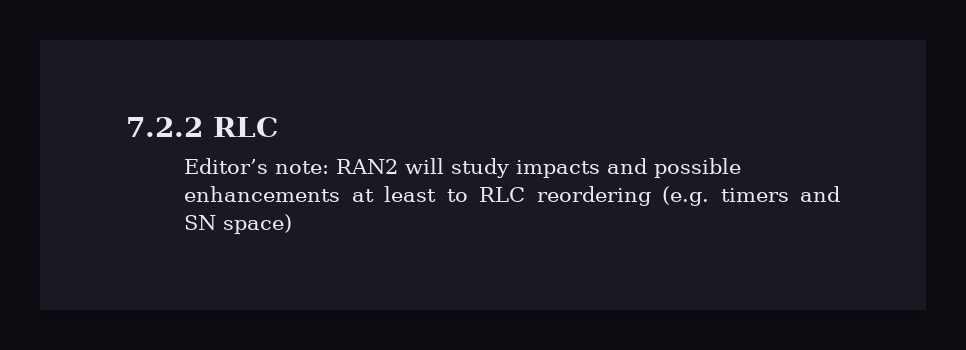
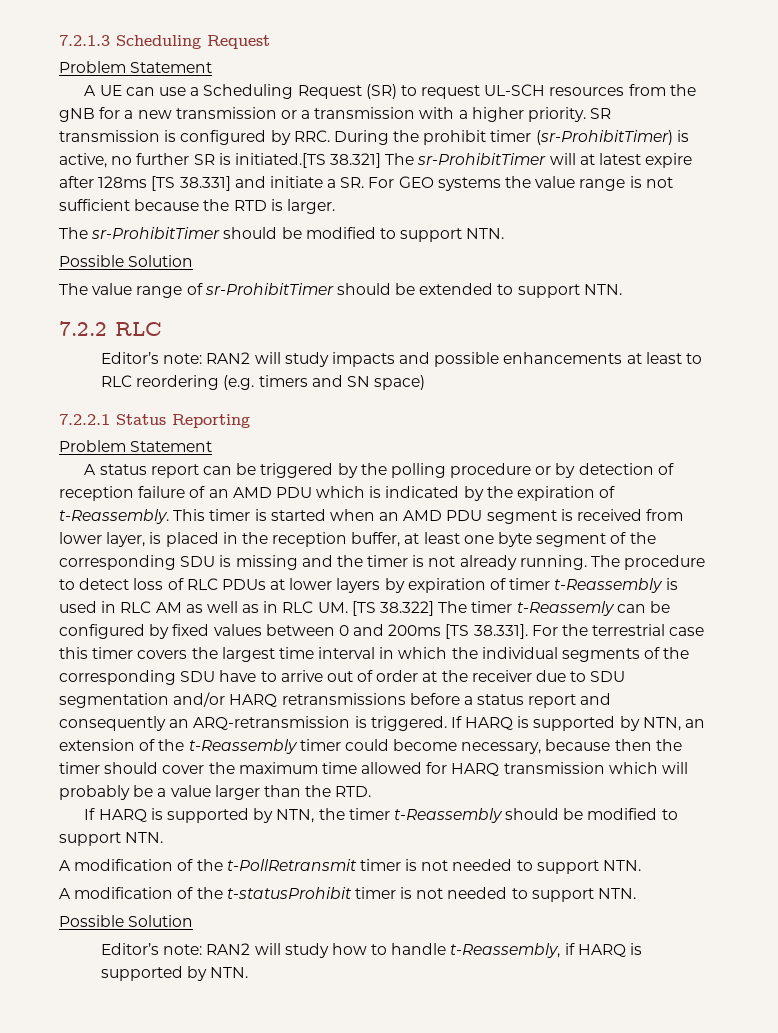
+ 7.2.1.3 Scheduling Request
+ Problem Statement
+ A UE can use a Scheduling Request (SR) to request UL-SCH resources from the gNB for a new transmission or a transmission with a higher priority. SR transmission is configured by RRC. During the prohibit timer (sr-ProhibitTimer) is active, no further SR is initiated.[TS 38.321] The sr-ProhibitTimer will at latest expire after 128ms [TS 38.331] and initiate a SR. For GEO systems the value range is not sufficient because the RTD is larger.
+ The sr-ProhibitTimer should be modified to support NTN.
+ Possible Solution
+ The value range of sr-ProhibitTimer should be extended to support NTN.
+ 7.2.2.1 Status Reporting
+ Problem Statement
+ A status report can be triggered by the polling procedure or by detection of reception failure of an AMD PDU which is indicated by the expiration of t-Reassembly. This timer is started when an AMD PDU segment is received from lower layer, is placed in the reception buffer, at least one byte segment of the corresponding SDU is missing and the timer is not already running. The procedure to detect loss of RLC PDUs at lower layers by expiration of timer t-Reassembly is used in RLC AM as well as in RLC UM. [TS 38.322] The timer t-Reassemly can be configured by fixed values between 0 and 200ms [TS 38.331]. For the terrestrial case this timer covers the largest time interval in which the individual segments of the corresponding SDU have to arrive out of order at the receiver due to SDU segmentation and/or HARQ retransmissions before a status report and consequently an ARQ-retransmission is triggered. If HARQ is supported by NTN, an extension of the t-Reassembly timer could become necessary, because then the timer should cover the maximum time allowed for HARQ transmission which will probably be a value larger than the RTD.
+ If HARQ is supported by NTN, the timer t-Reassembly should be modified to support NTN.
+ A modification of the t-PollRetransmit timer is not needed to support NTN.
+ A modification of the t-statusProhibit timer is not needed to support NTN.
+ Possible Solution
+ Editor’s note: RAN2 will study how to handle t-Reassembly, if HARQ is supported by NTN.

